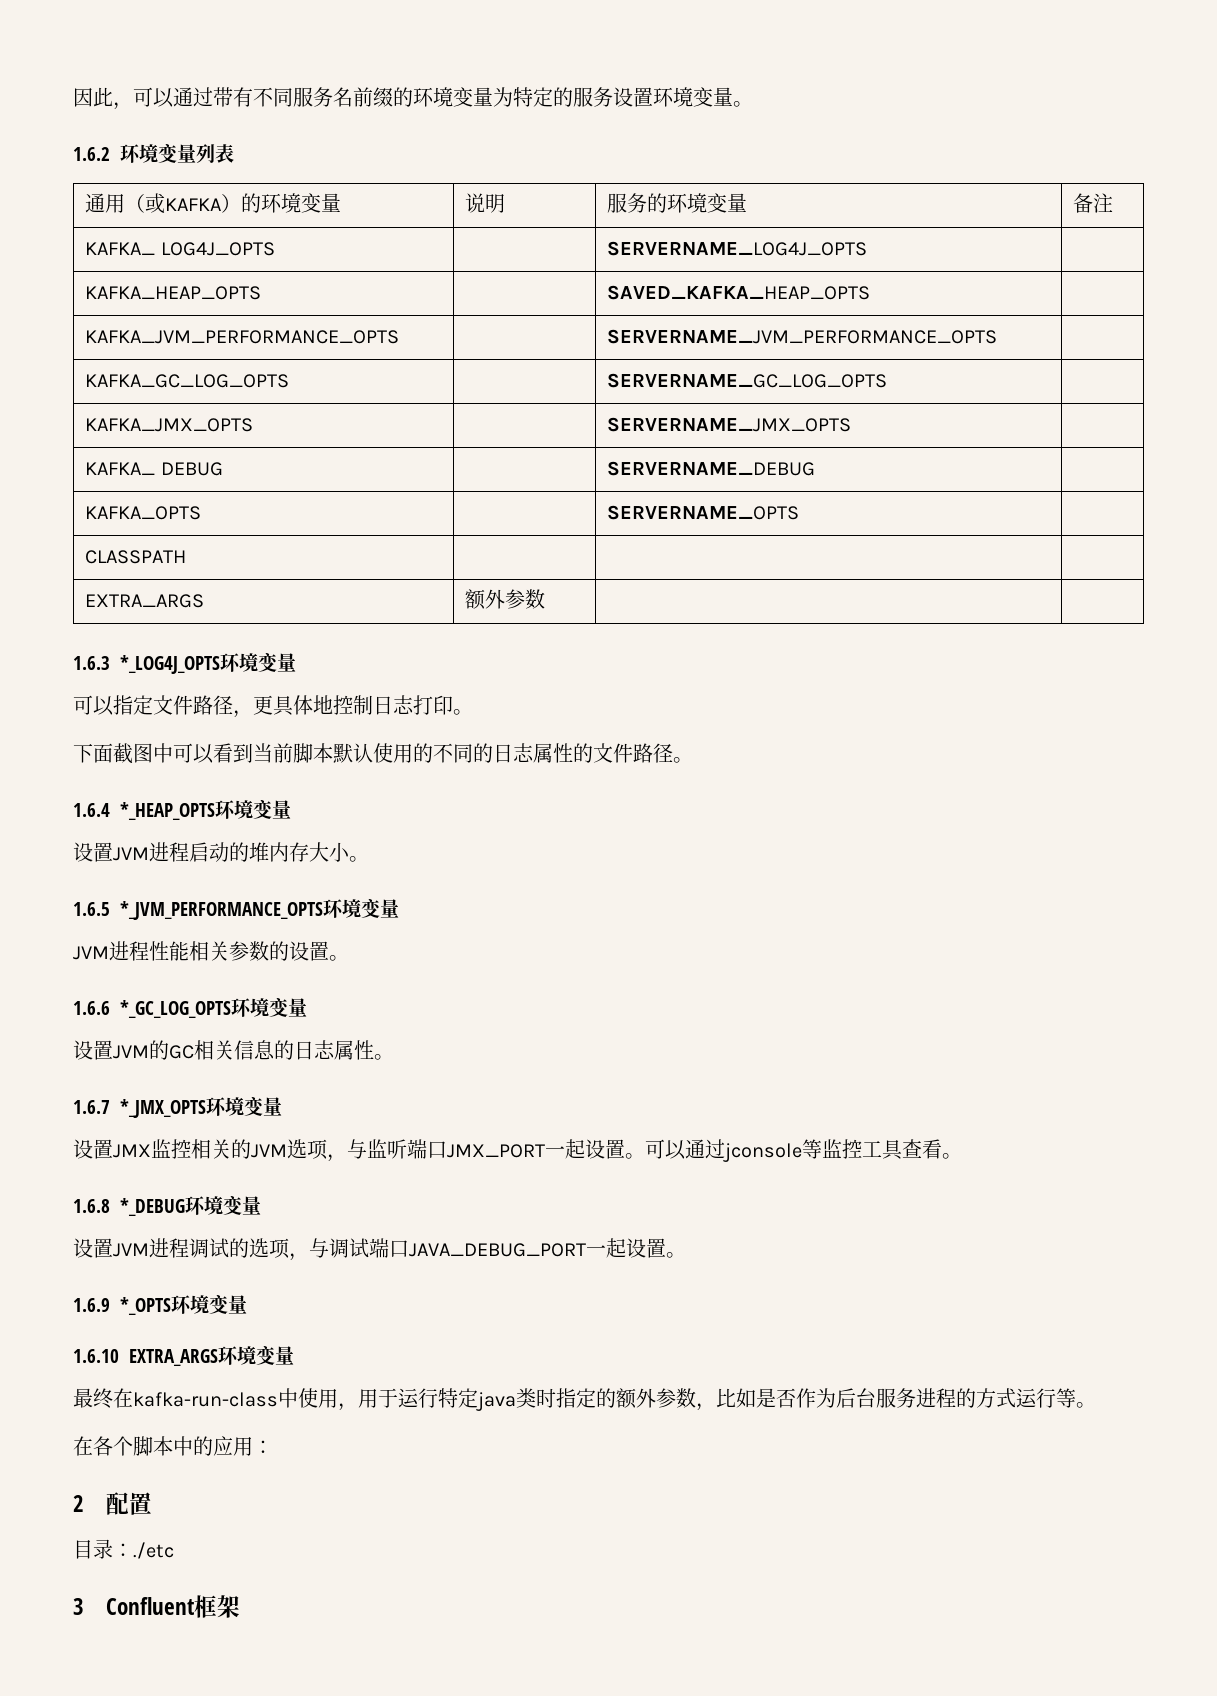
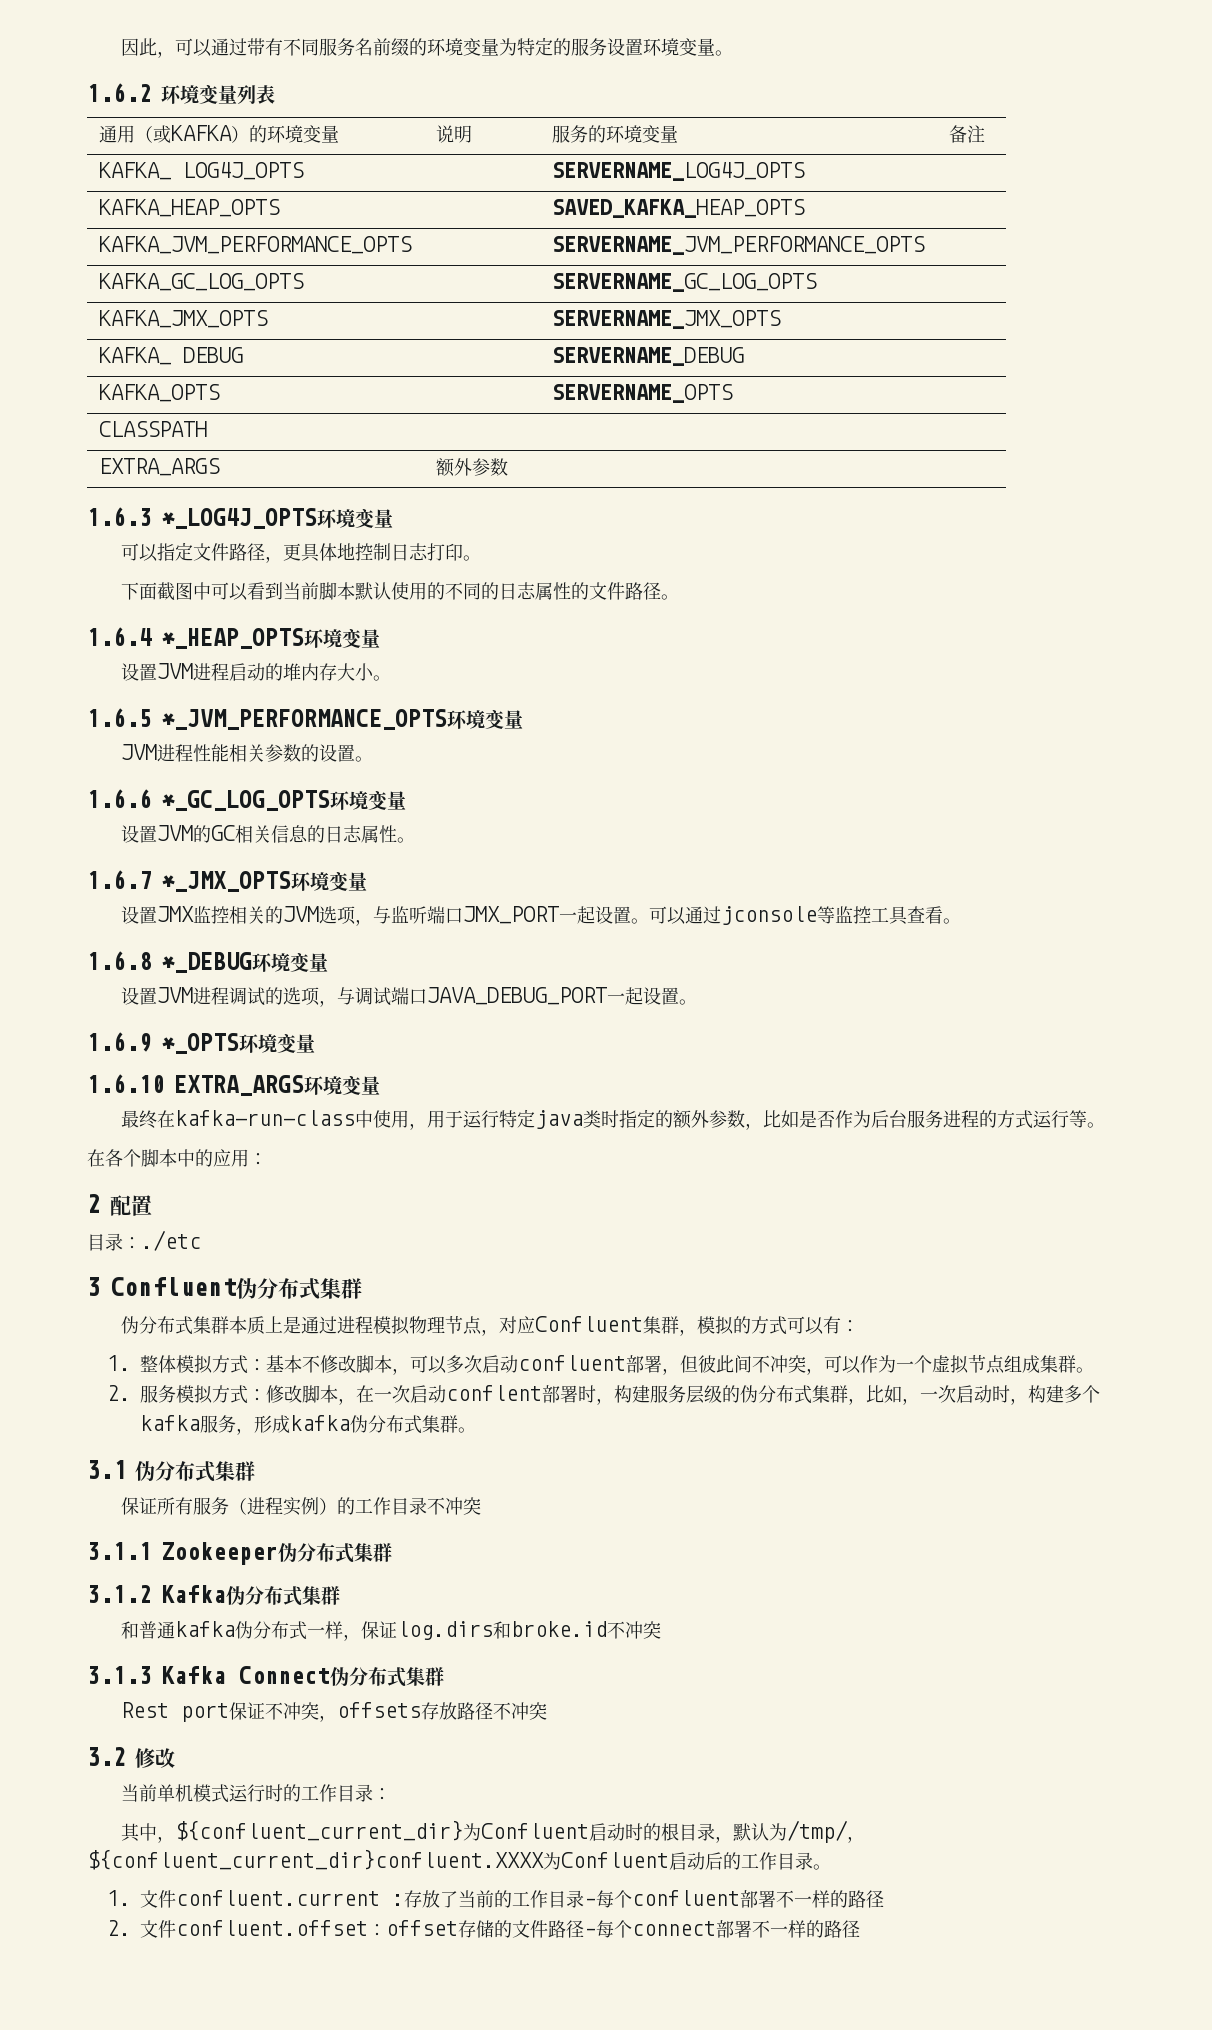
- 3 Confluent框架
+ 3 Confluent伪分布式集群
+ 伪分布式集群本质上是通过进程模拟物理节点，对应Confluent集群，模拟的方式可以有：
+ 1.整体模拟方式：基本不修改脚本，可以多次启动confluent部署，但彼此间不冲突，可以作为一个虚拟节点组成集群。
+ 2.服务模拟方式：修改脚本，在一次启动conflent部署时，构建服务层级的伪分布式集群，比如，一次启动时，构建多个kafka服务，形成kafka伪分布式集群。
+ 3.1伪分布式集群
+ 保证所有服务（进程实例）的工作目录不冲突
+ 3.1.1 Zookeeper伪分布式集群
+ 3.1.2 Kafka伪分布式集群
+ 和普通kafka伪分布式一样，保证log.dirs和broke.id不冲突
+ 3.1.3 Kafka Connect伪分布式集群
+ Rest port保证不冲突，offsets存放路径不冲突
+ 3.2修改
+ 当前单机模式运行时的工作目录：
+ 其中，${confluent_current_dir}为Confluent启动时的根目录，默认为/tmp/，${confluent_current_dir}confluent.XXXX为Confluent启动后的工作目录。
+ 1.文件confluent.current :存放了当前的工作目录–每个confluent部署不一样的路径
+ 2.文件confluent.offset：offset存储的文件路径–每个connect部署不一样的路径

